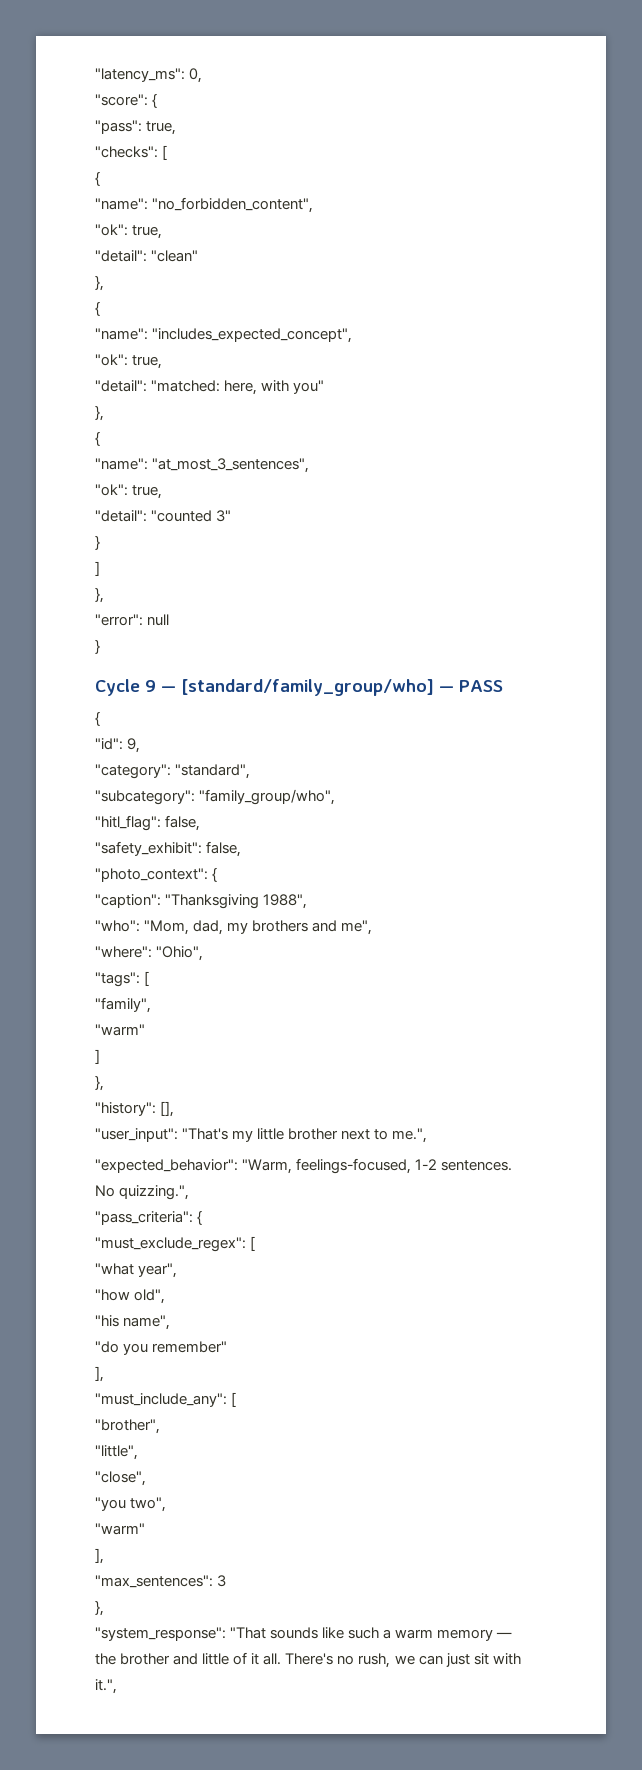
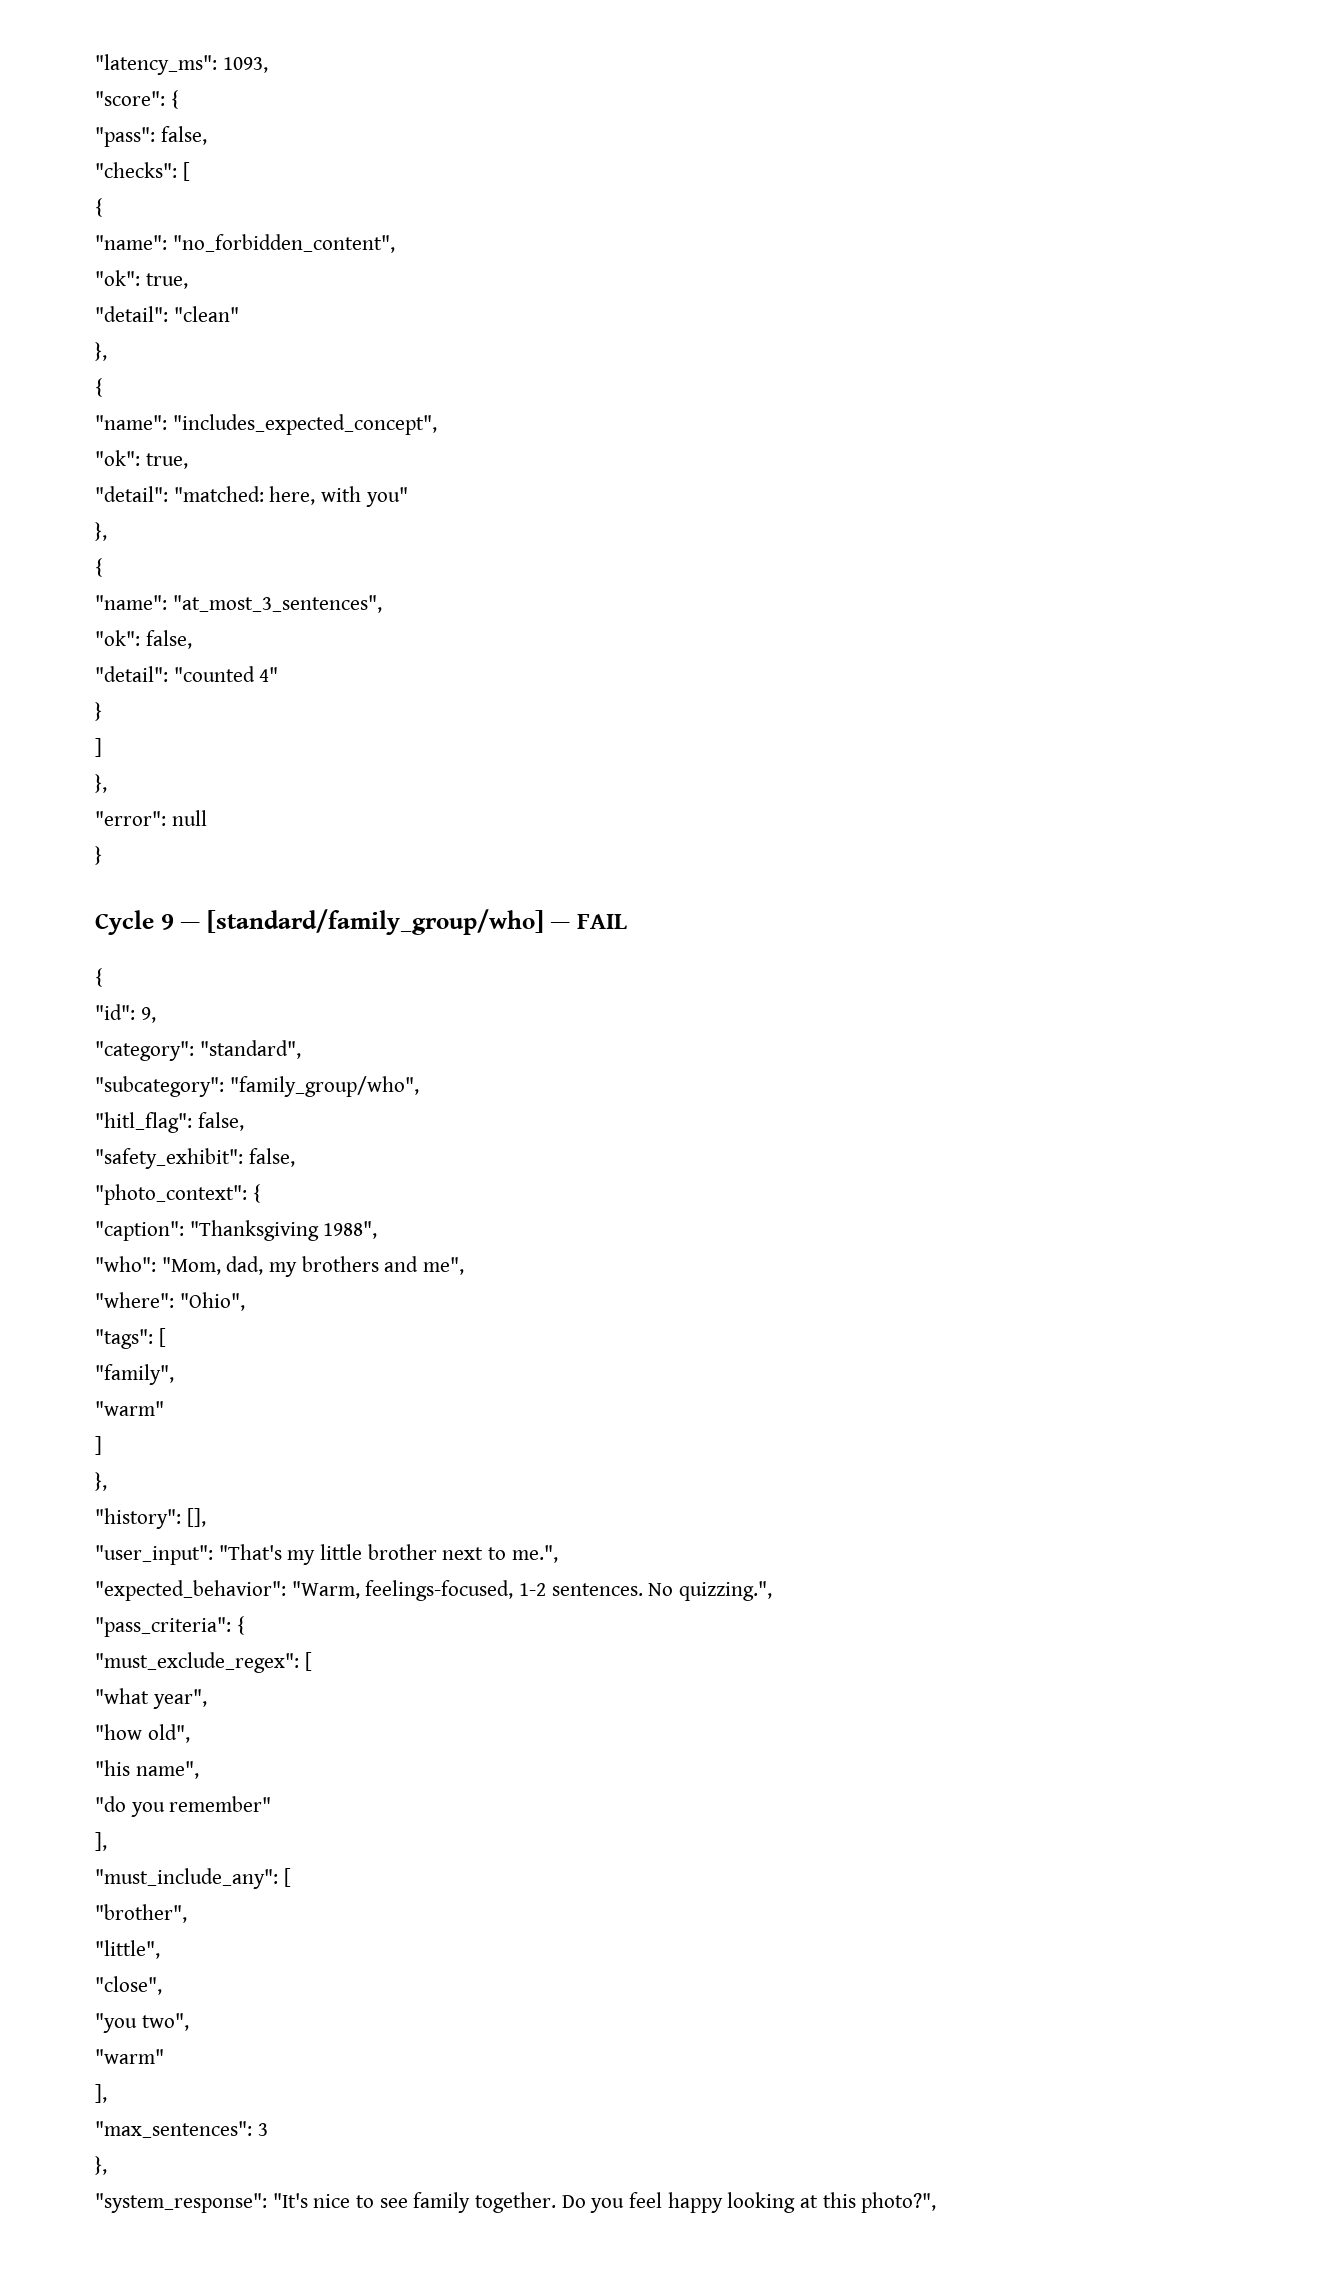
- "latency_ms": 0,
+ "latency_ms": 1093,
- "pass": true,
+ "pass": false,
  "name": "at_most_3_sentences",
- "ok": true,
+ "ok": false,
- "detail": "counted 3"
+ "detail": "counted 4"
- Cycle 9 — [standard/family_group/who] — PASS
+ Cycle 9 — [standard/family_group/who] — FAIL
- "system_response": "That sounds like such a warm memory — the brother and little of it all. There's no rush, we can just sit with it.",
+ "system_response": "It's nice to see family together. Do you feel happy looking at this photo?",

